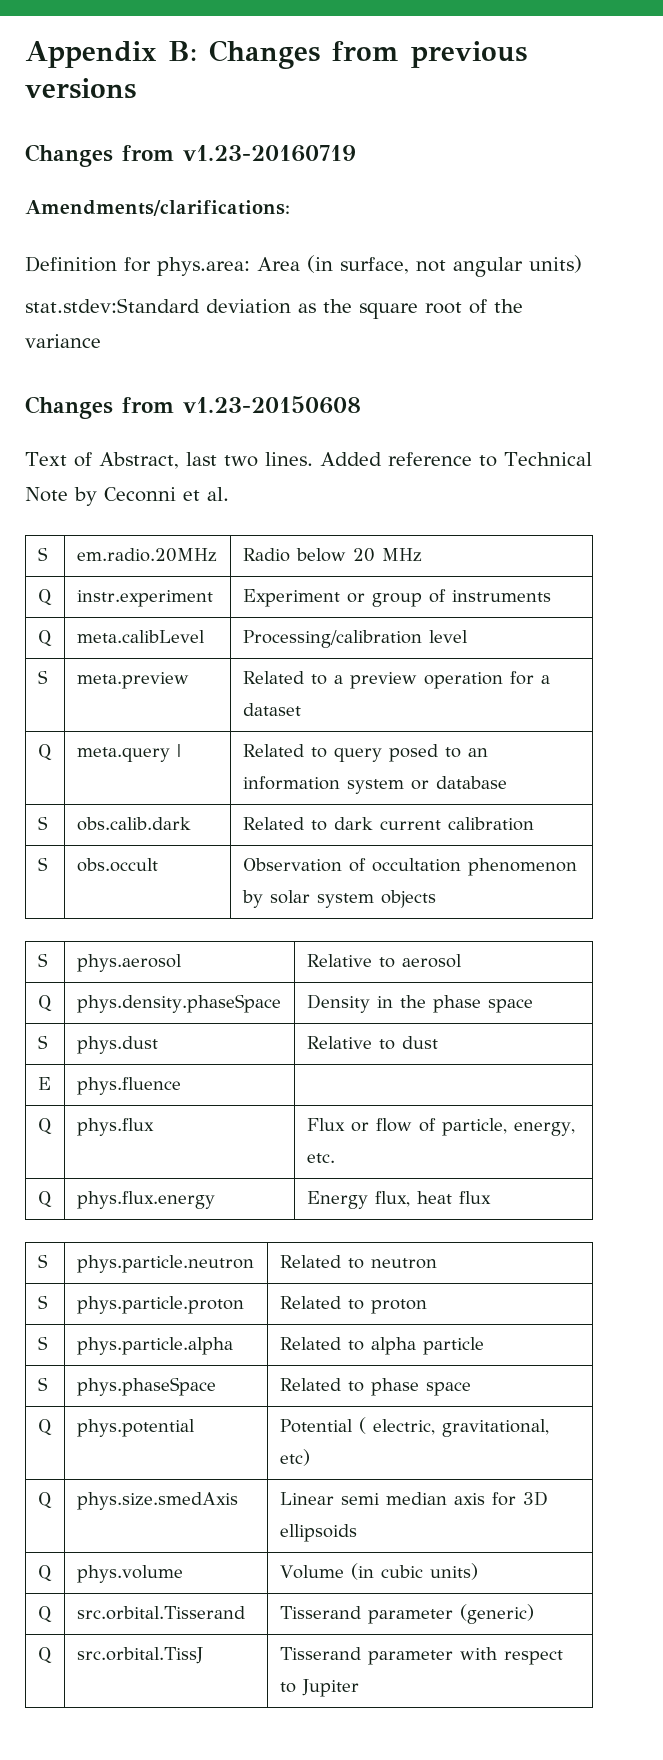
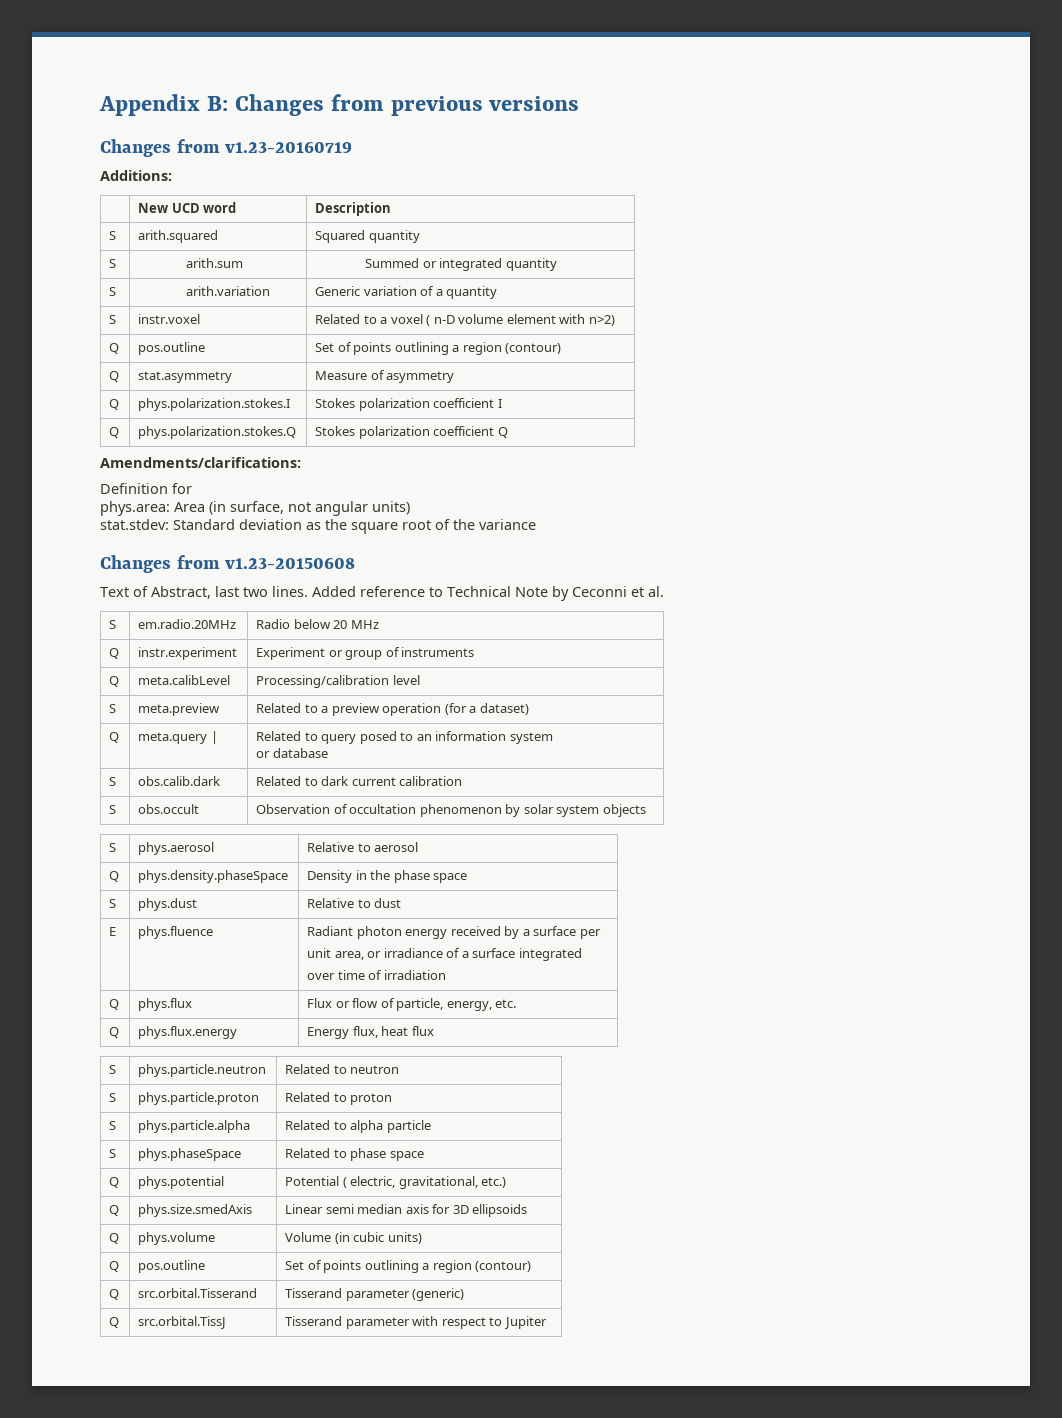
+ Additions:
+ | New UCD word | Description
+ S | arith.squared | Squared quantity
+ S | arith.sum | Summed or integrated quantity
+ S | arith.variation | Generic variation of a quantity
+ S | instr.voxel | Related to a voxel ( n-D volume element with n>2)
+ Q | pos.outline | Set of points outlining a region (contour)
+ Q | stat.asymmetry | Measure of asymmetry
+ Q | phys.polarization.stokes.I | Stokes polarization coefficient I
+ Q | phys.polarization.stokes.Q | Stokes polarization coefficient Q
- Definition for phys.area: Area (in surface, not angular units)
+ Definition for
+ phys.area: Area (in surface, not angular units)
- stat.stdev:Standard deviation as the square root of the variance
+ stat.stdev: Standard deviation as the square root of the variance
- S | meta.preview | Related to a preview operation for a dataset
+ S | meta.preview | Related to a preview operation (for a dataset)
- Q | meta.query | | Related to query posed to an information system or database
+ Q | meta.query | | Related to query posed to an information system
+ or database
- E | phys.fluence |
+ E | phys.fluence | Radiant photon energy received by a surface per
+ unit area, or irradiance of a surface integrated
+ over time of irradiation
- Q | phys.potential | Potential ( electric, gravitational, etc)
+ Q | phys.potential | Potential ( electric, gravitational, etc.)
  Q | phys.volume | Volume (in cubic units)
+ Q | pos.outline | Set of points outlining a region (contour)

